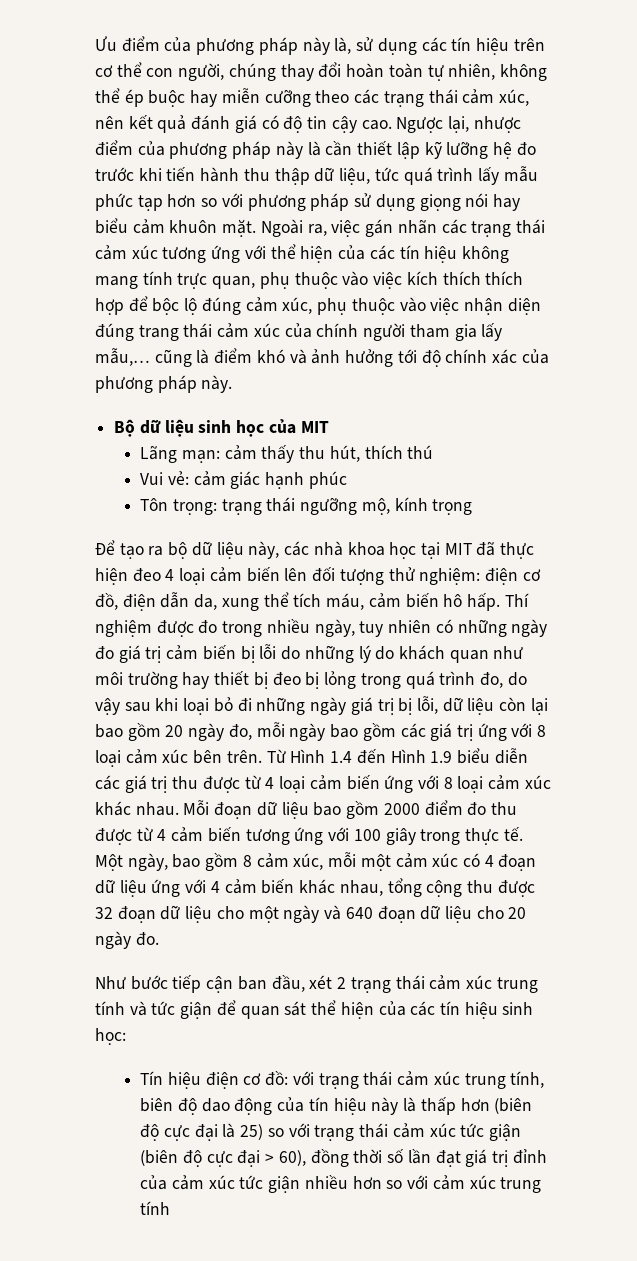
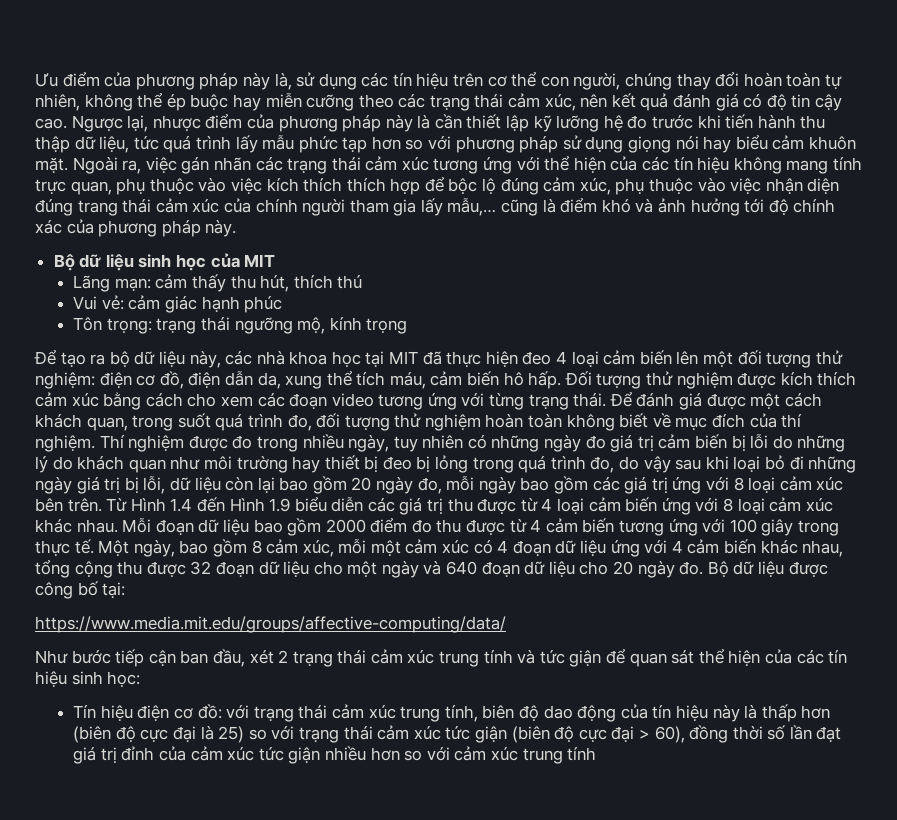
- Để tạo ra bộ dữ liệu này, các nhà khoa học tại MIT đã thực hiện đeo 4 loại cảm biến lên đối tượng thử nghiệm: điện cơ đồ, điện dẫn da, xung thể tích máu, cảm biến hô hấp.
+ Để tạo ra bộ dữ liệu này, các nhà khoa học tại MIT đã thực hiện đeo 4 loại cảm biến lên một đối tượng thử nghiệm: điện cơ đồ, điện dẫn da, xung thể tích máu, cảm biến hô hấp.
+ Đối tượng thử nghiệm được kích thích cảm xúc bằng cách cho xem các đoạn video tương ứng với từng trạng thái. Để đánh giá được một cách khách quan, trong suốt quá trình đo, đối tượng thử nghiệm hoàn toàn không biết về mục đích của thí nghiệm.
+ Bộ dữ liệu được công bố tại:
+ https://www.media.mit.edu/groups/affective-computing/data/

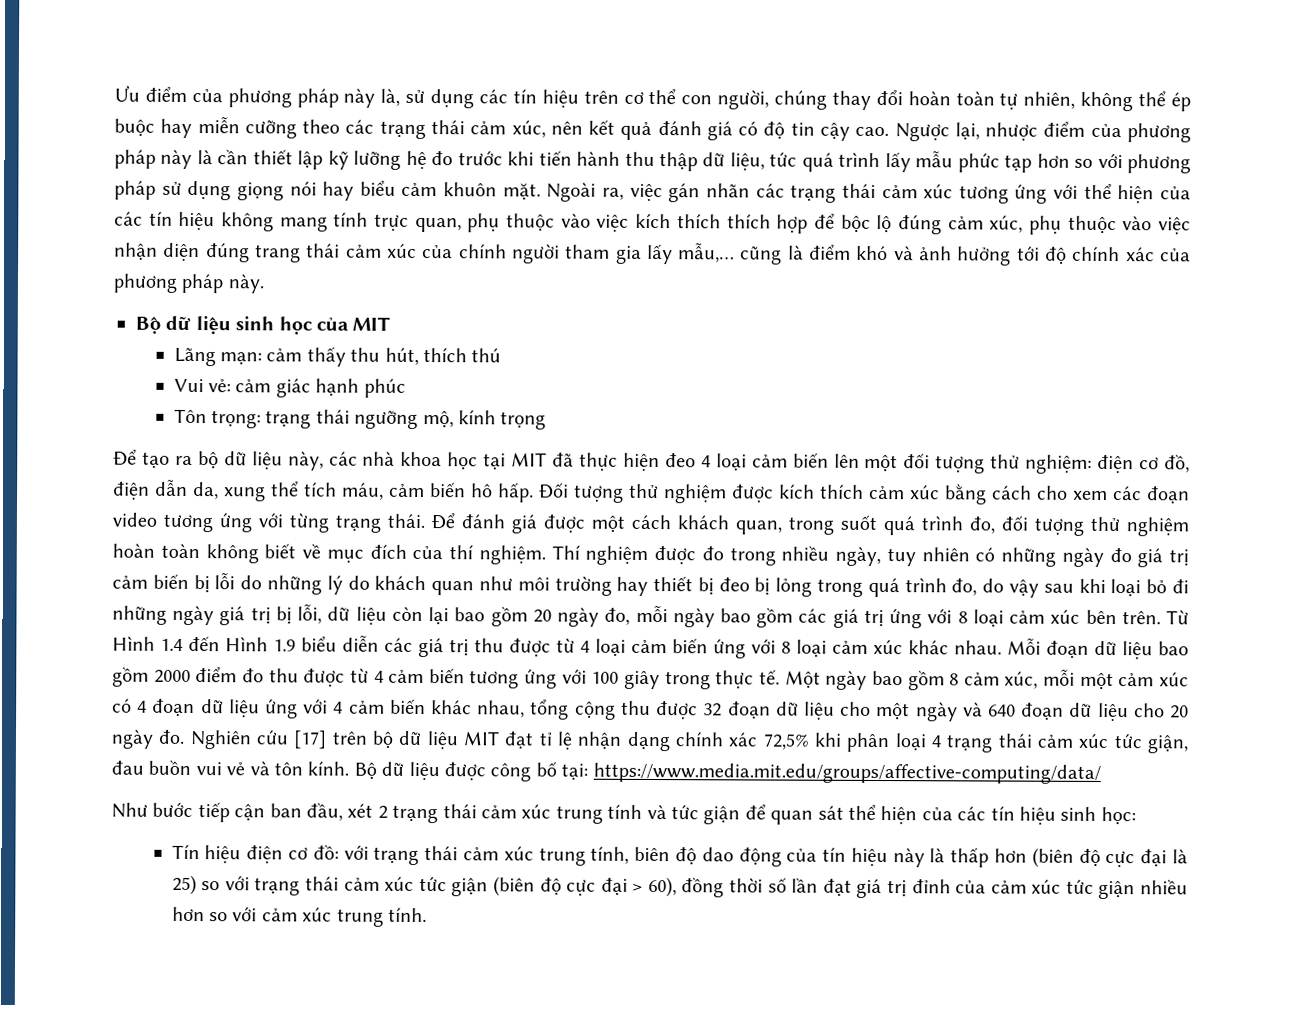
- Một ngày, bao gồm 8 cảm xúc, mỗi một cảm xúc có 4 đoạn dữ liệu ứng với 4 cảm biến khác nhau, tổng cộng thu được 32 đoạn dữ liệu cho một ngày và 640 đoạn dữ liệu cho 20 ngày đo.
+ Một ngày bao gồm 8 cảm xúc, mỗi một cảm xúc có 4 đoạn dữ liệu ứng với 4 cảm biến khác nhau, tổng cộng thu được 32 đoạn dữ liệu cho một ngày và 640 đoạn dữ liệu cho 20 ngày đo.
+ Nghiên cứu [17] trên bộ dữ liệu MIT đạt tỉ lệ nhận dạng chính xác 72,5% khi phân loại 4 trạng thái cảm xúc tức giận, đau buồn vui vẻ và tôn kính.
- Bộ dữ liệu được công bố tại:
- https://www.media.mit.edu/groups/affective-computing/data/
+ Bộ dữ liệu được công bố tại: https://www.media.mit.edu/groups/affective-computing/data/
- với trạng thái cảm xúc trung tính, biên độ dao động của tín hiệu này là thấp hơn (biên độ cực đại là 25) so với trạng thái cảm xúc tức giận (biên độ cực đại > 60), đồng thời số lần đạt giá trị đỉnh của cảm xúc tức giận nhiều hơn so với cảm xúc trung tính
+ với trạng thái cảm xúc trung tính, biên độ dao động của tín hiệu này là thấp hơn (biên độ cực đại là 25) so với trạng thái cảm xúc tức giận (biên độ cực đại > 60), đồng thời số lần đạt giá trị đỉnh của cảm xúc tức giận nhiều hơn so với cảm xúc trung tính.

